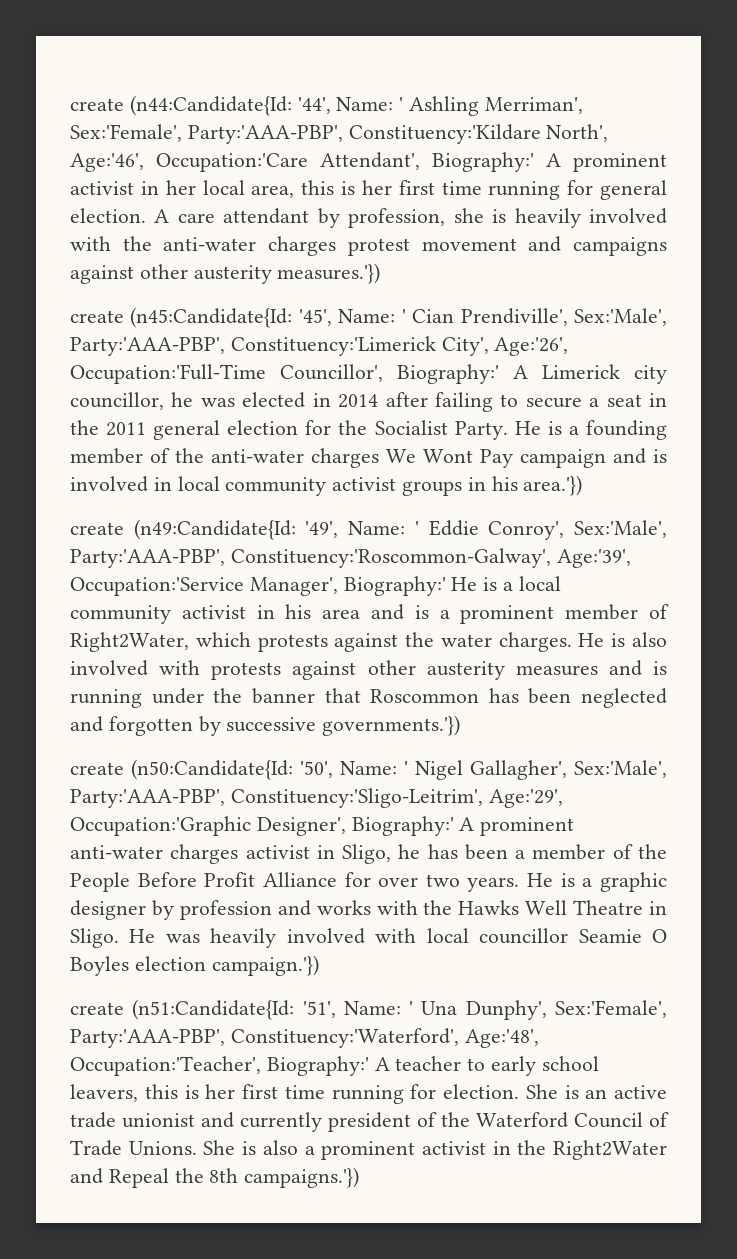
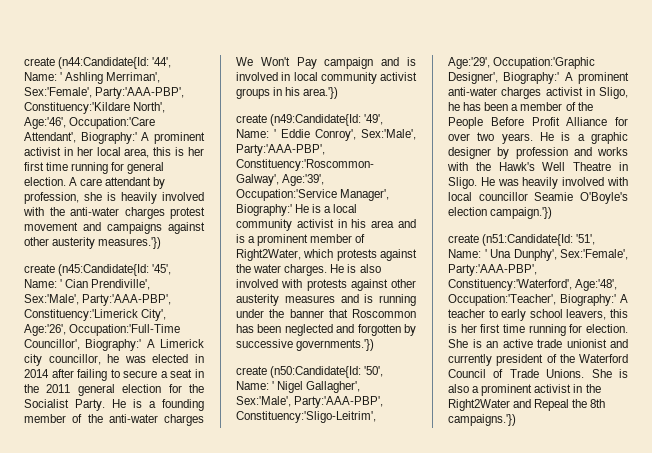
- He is a founding member of the anti-water charges We Wont Pay campaign and is involved in local community activist groups in his area.'})
+ He is a founding member of the anti-water charges We Won't Pay campaign and is involved in local community activist groups in his area.'})
- He is a graphic designer by profession and works with the Hawks Well Theatre in Sligo.
+ He is a graphic designer by profession and works with the Hawk's Well Theatre in Sligo.
- He was heavily involved with local councillor Seamie O Boyles election campaign.'})
+ He was heavily involved with local councillor Seamie O'Boyle's election campaign.'})

